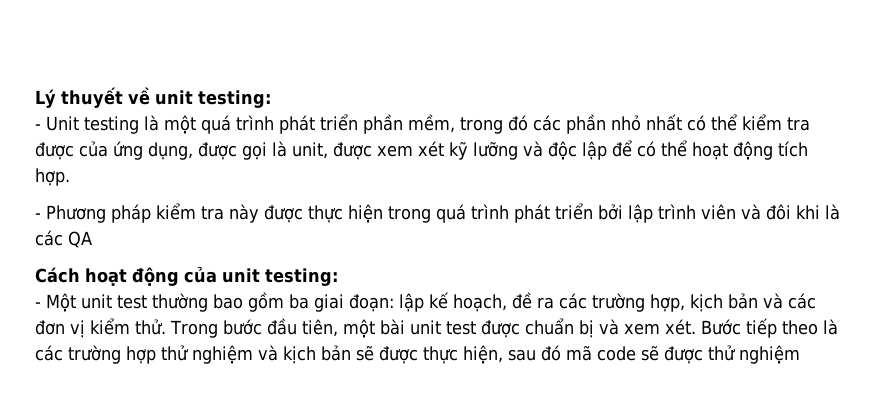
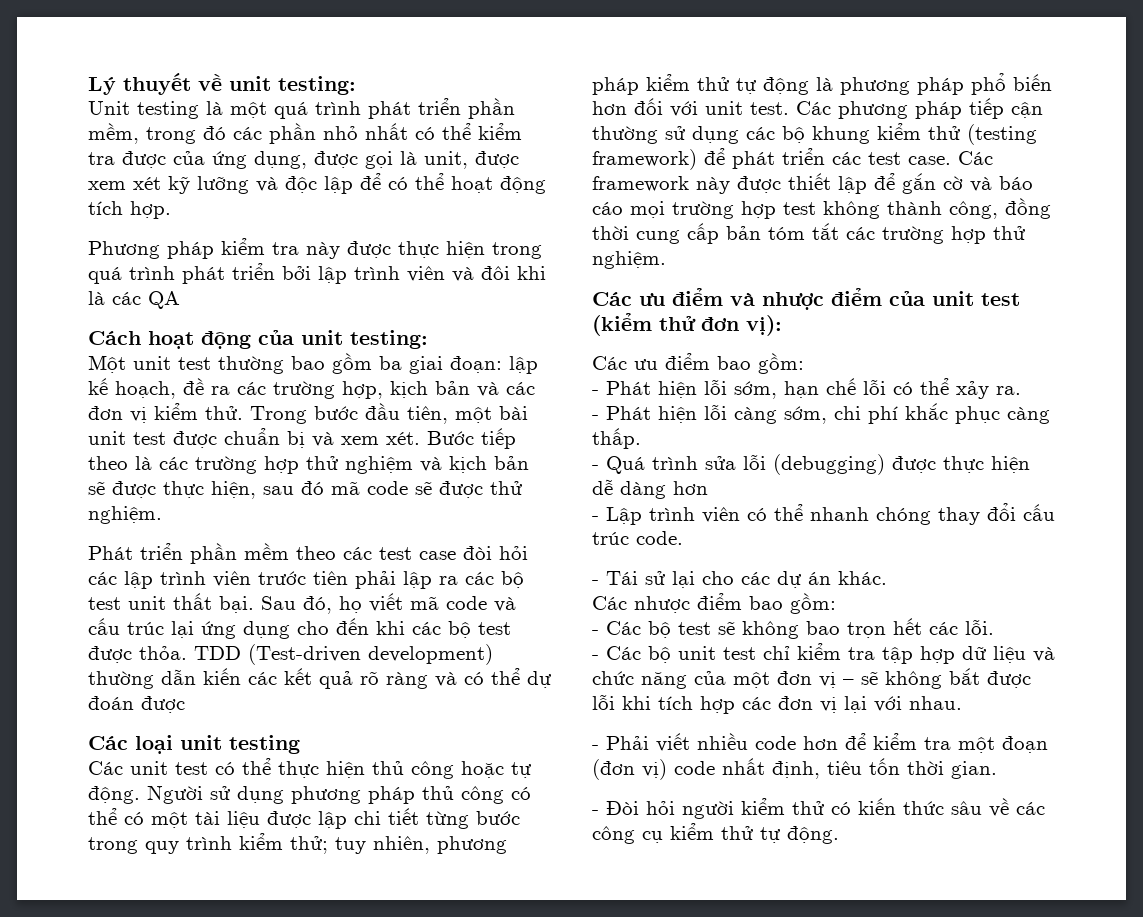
- - Unit testing là một quá trình phát triển phần mềm, trong đó các phần nhỏ nhất có thể kiểm tra được của ứng dụng, được gọi là unit, được xem xét kỹ lưỡng và độc lập để có thể hoạt động tích hợp.
+ Unit testing là một quá trình phát triển phần mềm, trong đó các phần nhỏ nhất có thể kiểm tra được của ứng dụng, được gọi là unit, được xem xét kỹ lưỡng và độc lập để có thể hoạt động tích hợp.
- - Phương pháp kiểm tra này được thực hiện trong quá trình phát triển bởi lập trình viên và đôi khi là các QA
+ Phương pháp kiểm tra này được thực hiện trong quá trình phát triển bởi lập trình viên và đôi khi là các QA
- - Một unit test thường bao gồm ba giai đoạn: lập kế hoạch, đề ra các trường hợp, kịch bản và các đơn vị kiểm thử.
+ Một unit test thường bao gồm ba giai đoạn: lập kế hoạch, đề ra các trường hợp, kịch bản và các đơn vị kiểm thử.
- Bước tiếp theo là các trường hợp thử nghiệm và kịch bản sẽ được thực hiện, sau đó mã code sẽ được thử nghiệm
+ Bước tiếp theo là các trường hợp thử nghiệm và kịch bản sẽ được thực hiện, sau đó mã code sẽ được thử nghiệm.
+ Phát triển phần mềm theo các test case đòi hỏi các lập trình viên trước tiên phải lập ra các bộ test unit thất bại. Sau đó, họ viết mã code và cấu trúc lại ứng dụng cho đến khi các bộ test được thỏa. TDD (Test-driven development) thường dẫn kiến các kết quả rõ ràng và có thể dự đoán được
+ Các loại unit testing
+ Các unit test có thể thực hiện thủ công hoặc tự động. Người sử dụng phương pháp thủ công có thể có một tài liệu được lập chi tiết từng bước trong quy trình kiểm thử; tuy nhiên, phương pháp kiểm thử tự động là phương pháp phổ biến hơn đối với unit test. Các phương pháp tiếp cận thường sử dụng các bộ khung kiểm thử (testing framework) để phát triển các test case. Các framework này được thiết lập để gắn cờ và báo cáo mọi trường hợp test không thành công, đồng thời cung cấp bản tóm tắt các trường hợp thử nghiệm.
+ Các ưu điểm và nhược điểm của unit test (kiểm thử đơn vị):
+ Các ưu điểm bao gồm:
+ - Phát hiện lỗi sớm, hạn chế lỗi có thể xảy ra.
+ - Phát hiện lỗi càng sớm, chi phí khắc phục càng thấp.
+ - Quá trình sửa lỗi (debugging) được thực hiện dễ dàng hơn
+ - Lập trình viên có thể nhanh chóng thay đổi cấu trúc code.
+ - Tái sử lại cho các dự án khác.
+ Các nhược điểm bao gồm:
+ - Các bộ test sẽ không bao trọn hết các lỗi.
+ - Các bộ unit test chỉ kiểm tra tập hợp dữ liệu và chức năng của một đơn vị – sẽ không bắt được lỗi khi tích hợp các đơn vị lại với nhau.
+ - Phải viết nhiều code hơn để kiểm tra một đoạn (đơn vị) code nhất định, tiêu tốn thời gian.
+ - Đòi hỏi người kiểm thử có kiến thức sâu về các công cụ kiểm thử tự động.

